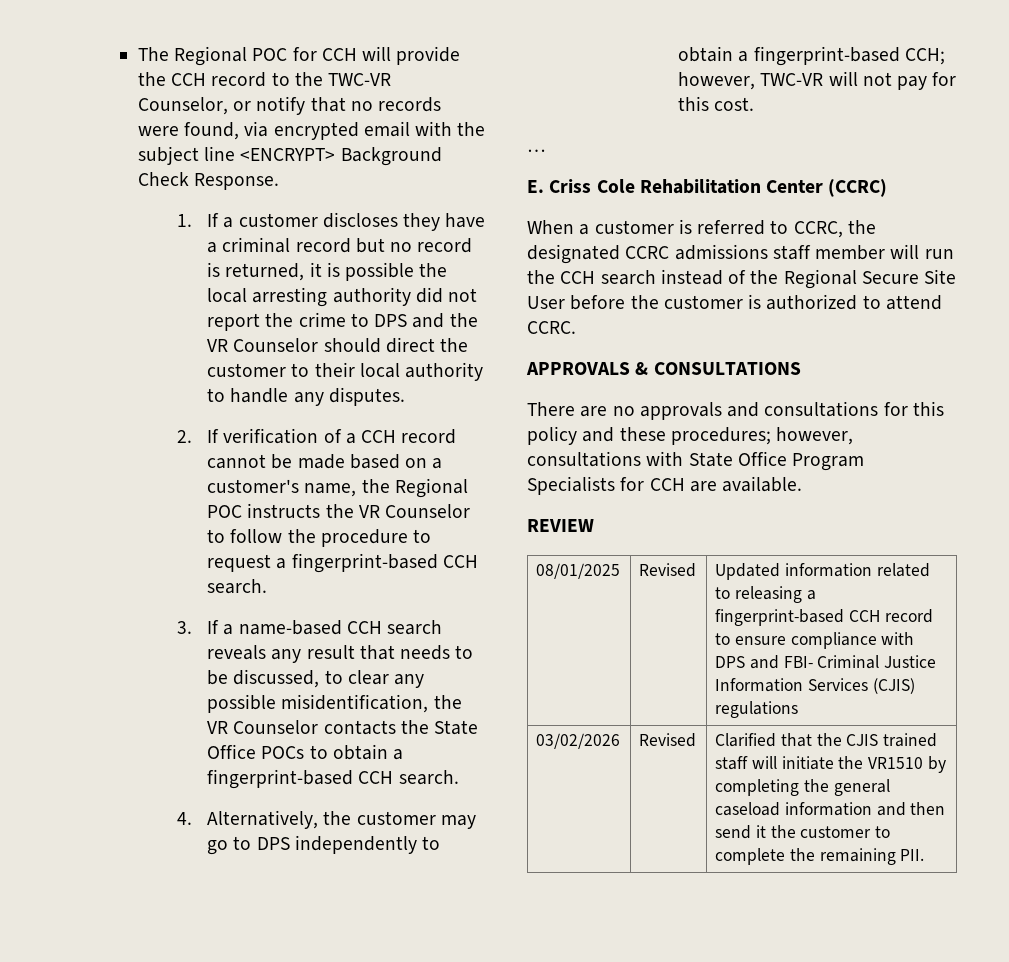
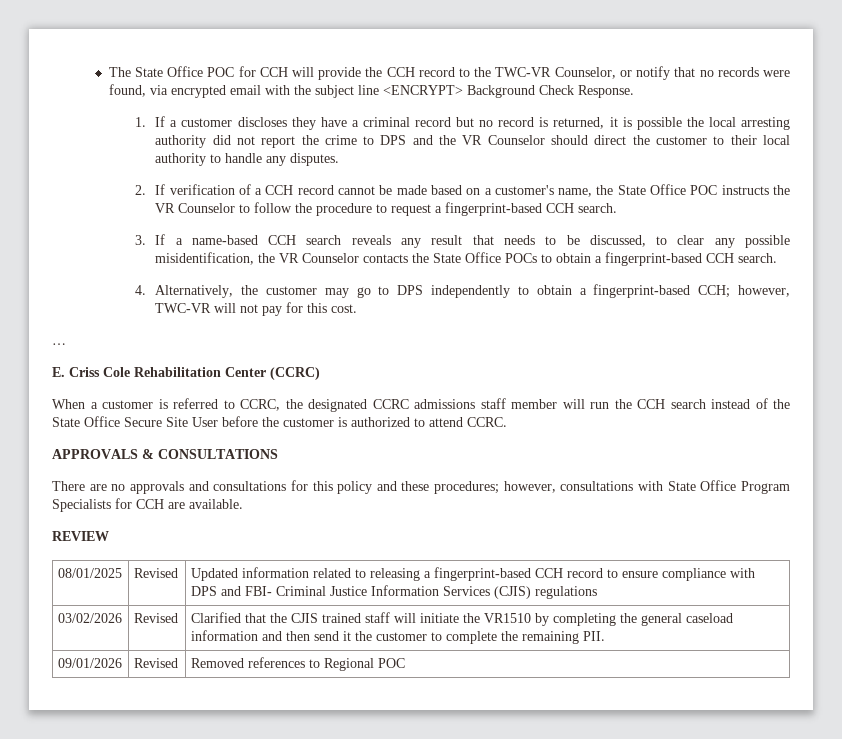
- The Regional POC for CCH will provide the CCH record to the TWC-VR Counselor, or notify that no records were found, via encrypted email with the subject line <ENCRYPT> Background Check Response.
+ The State Office POC for CCH will provide the CCH record to the TWC-VR Counselor, or notify that no records were found, via encrypted email with the subject line <ENCRYPT> Background Check Response.
- 2. If verification of a CCH record cannot be made based on a customer's name, the Regional POC instructs the VR Counselor to follow the procedure to request a fingerprint-based CCH search.
+ 2. If verification of a CCH record cannot be made based on a customer's name, the State Office POC instructs the VR Counselor to follow the procedure to request a fingerprint-based CCH search.
- When a customer is referred to CCRC, the designated CCRC admissions staff member will run the CCH search instead of the Regional Secure Site User before the customer is authorized to attend CCRC.
+ When a customer is referred to CCRC, the designated CCRC admissions staff member will run the CCH search instead of the State Office Secure Site User before the customer is authorized to attend CCRC.
+ 09/01/2026 | Revised | Removed references to Regional POC

